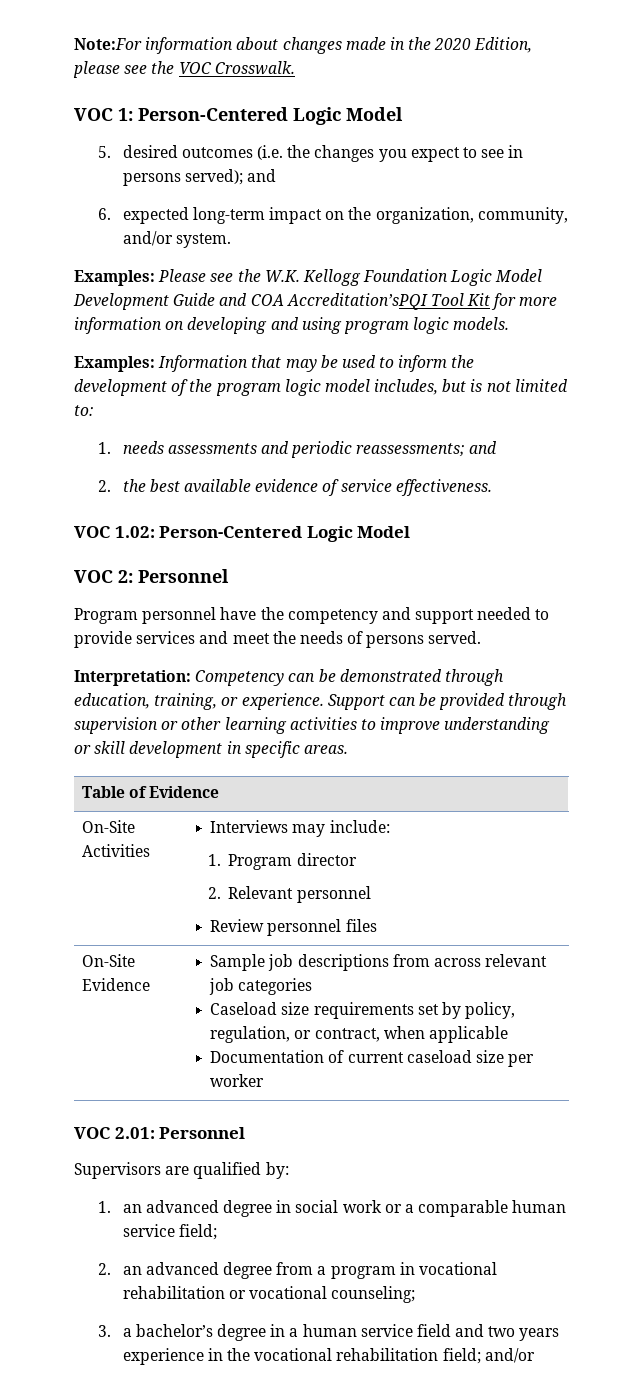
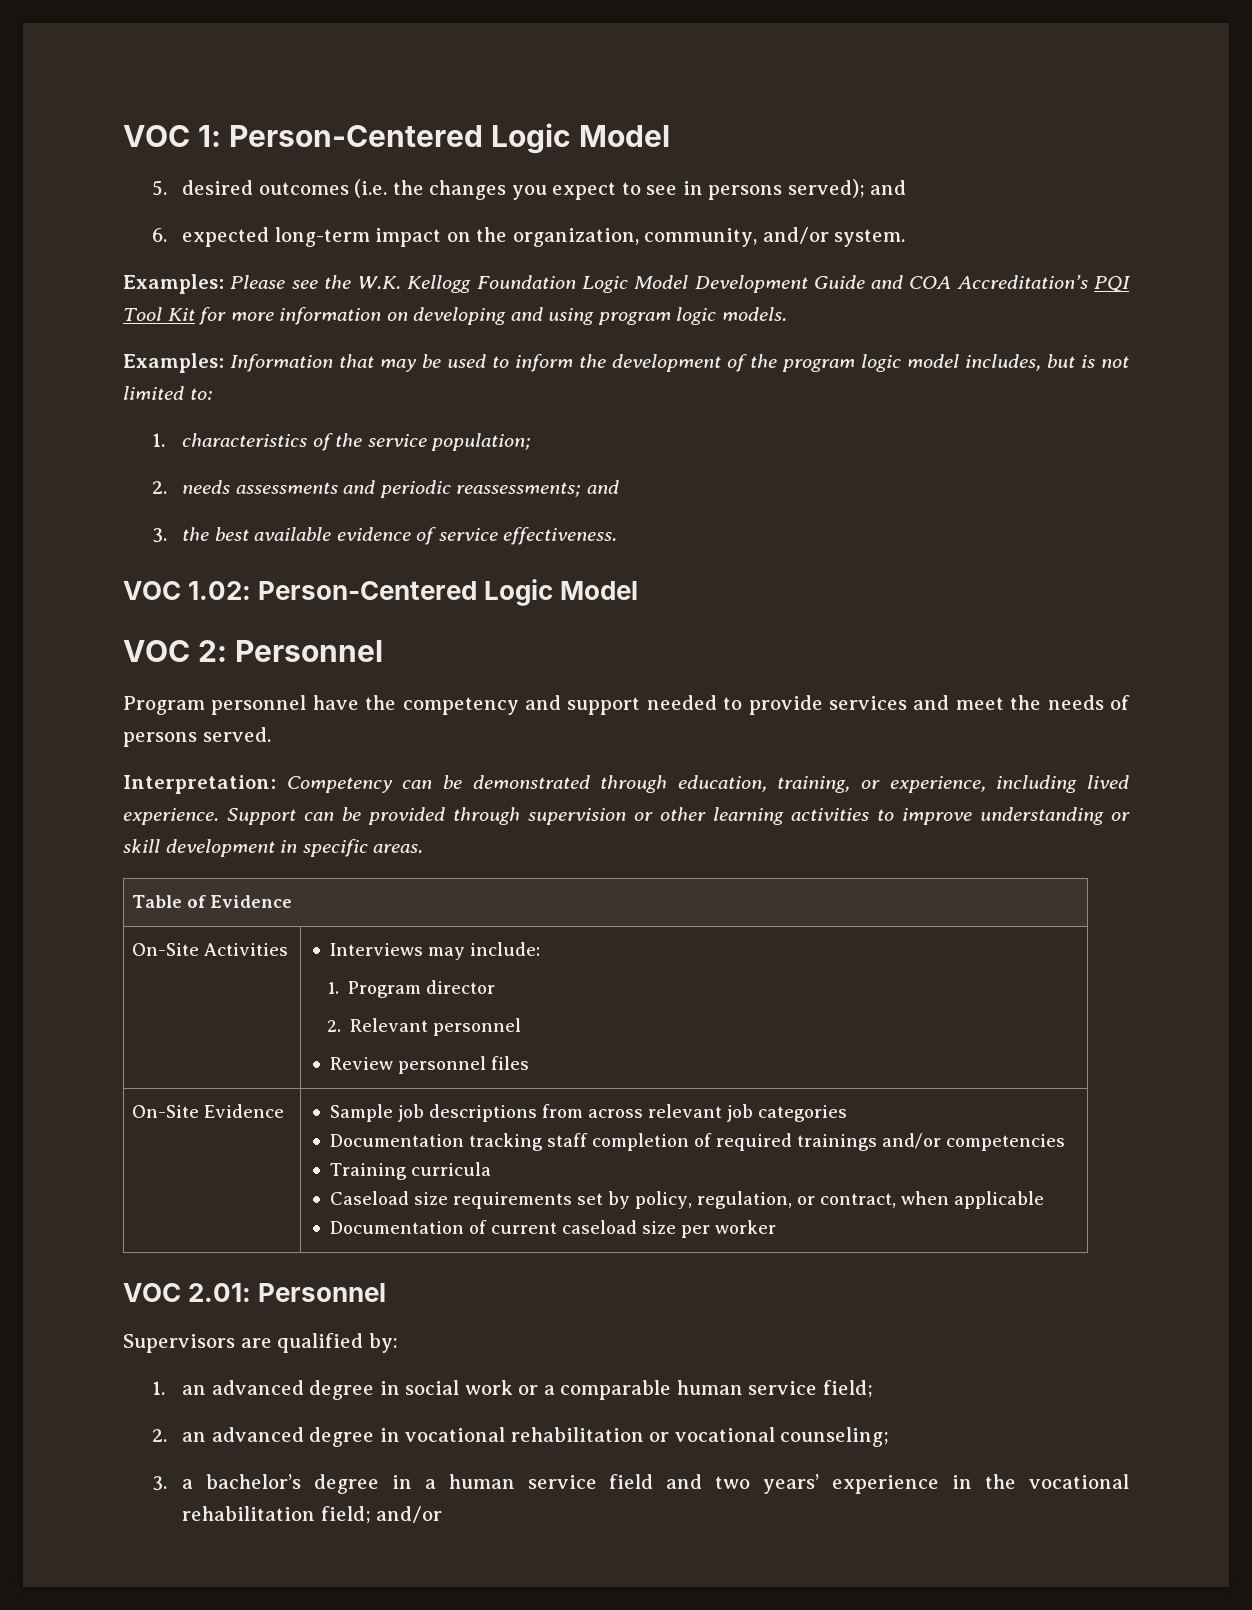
- Note:For information about changes made in the 2020 Edition, please see the VOC Crosswalk.
- Examples: Please see the W.K. Kellogg Foundation Logic Model Development Guide and COA Accreditation’sPQI Tool Kit for more information on developing and using program logic models.
+ Examples: Please see the W.K. Kellogg Foundation Logic Model Development Guide and COA Accreditation’s PQI Tool Kit for more information on developing and using program logic models.
- 1. needs assessments and periodic reassessments; and
+ 1. characteristics of the service population;
+ 2. needs assessments and periodic reassessments; and
- 2. the best available evidence of service effectiveness.
+ 3. the best available evidence of service effectiveness.
- Interpretation: Competency can be demonstrated through education, training, or experience.
+ Interpretation: Competency can be demonstrated through education, training, or experience, including lived experience.
  On-Site Evidence | Sample job descriptions from across relevant job categories
+ Documentation tracking staff completion of required trainings and/or competencies
+ Training curricula
- 2. an advanced degree from a program in vocational rehabilitation or vocational counseling;
+ 2. an advanced degree in vocational rehabilitation or vocational counseling;
- 3. a bachelor’s degree in a human service field and two years experience in the vocational rehabilitation field; and/or
+ 3. a bachelor’s degree in a human service field and two years’ experience in the vocational rehabilitation field; and/or

